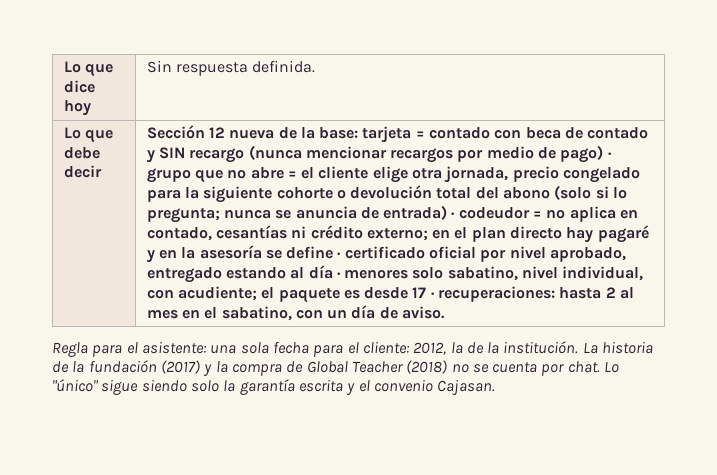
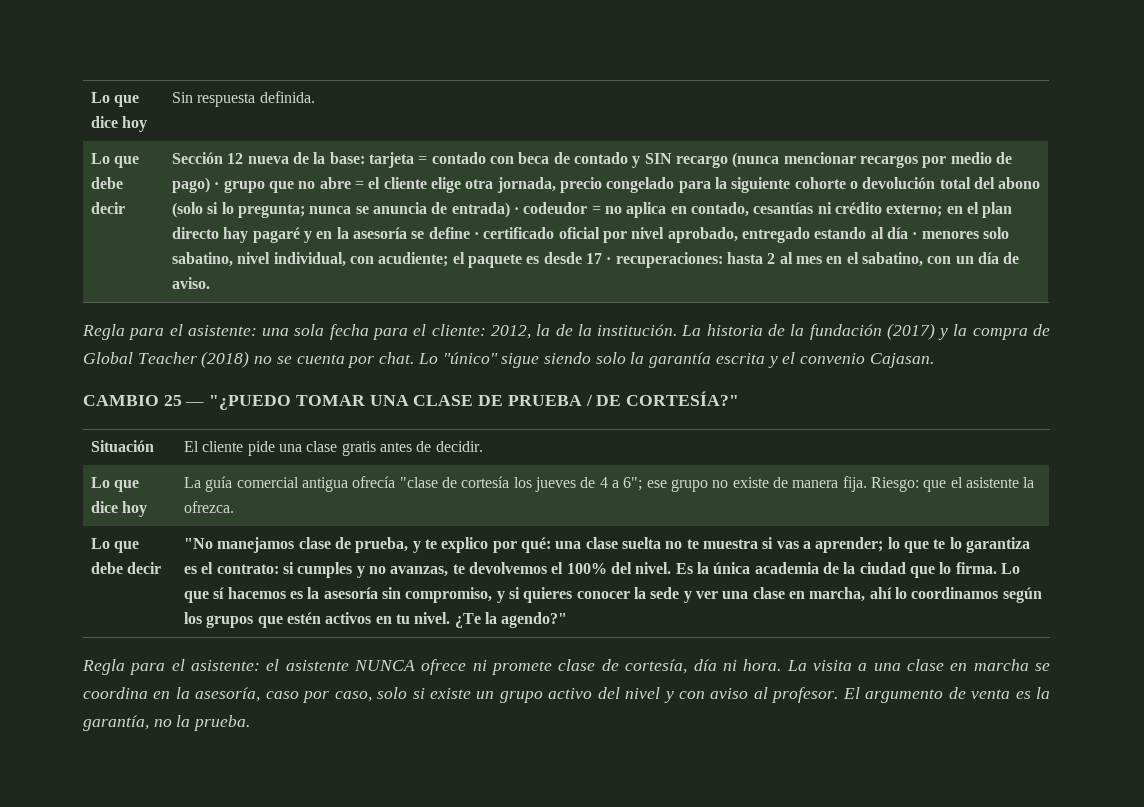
+ CAMBIO 25 — "¿PUEDO TOMAR UNA CLASE DE PRUEBA / DE CORTESÍA?"
+ Situación | El cliente pide una clase gratis antes de decidir.
+ Lo que dice hoy | La guía comercial antigua ofrecía "clase de cortesía los jueves de 4 a 6"; ese grupo no existe de manera fija. Riesgo: que el asistente la ofrezca.
+ Lo que debe decir | "No manejamos clase de prueba, y te explico por qué: una clase suelta no te muestra si vas a aprender; lo que te lo garantiza es el contrato: si cumples y no avanzas, te devolvemos el 100% del nivel. Es la única academia de la ciudad que lo firma. Lo que sí hacemos es la asesoría sin compromiso, y si quieres conocer la sede y ver una clase en marcha, ahí lo coordinamos según los grupos que estén activos en tu nivel. ¿Te la agendo?"
+ Regla para el asistente: el asistente NUNCA ofrece ni promete clase de cortesía, día ni hora. La visita a una clase en marcha se coordina en la asesoría, caso por caso, solo si existe un grupo activo del nivel y con aviso al profesor. El argumento de venta es la garantía, no la prueba.

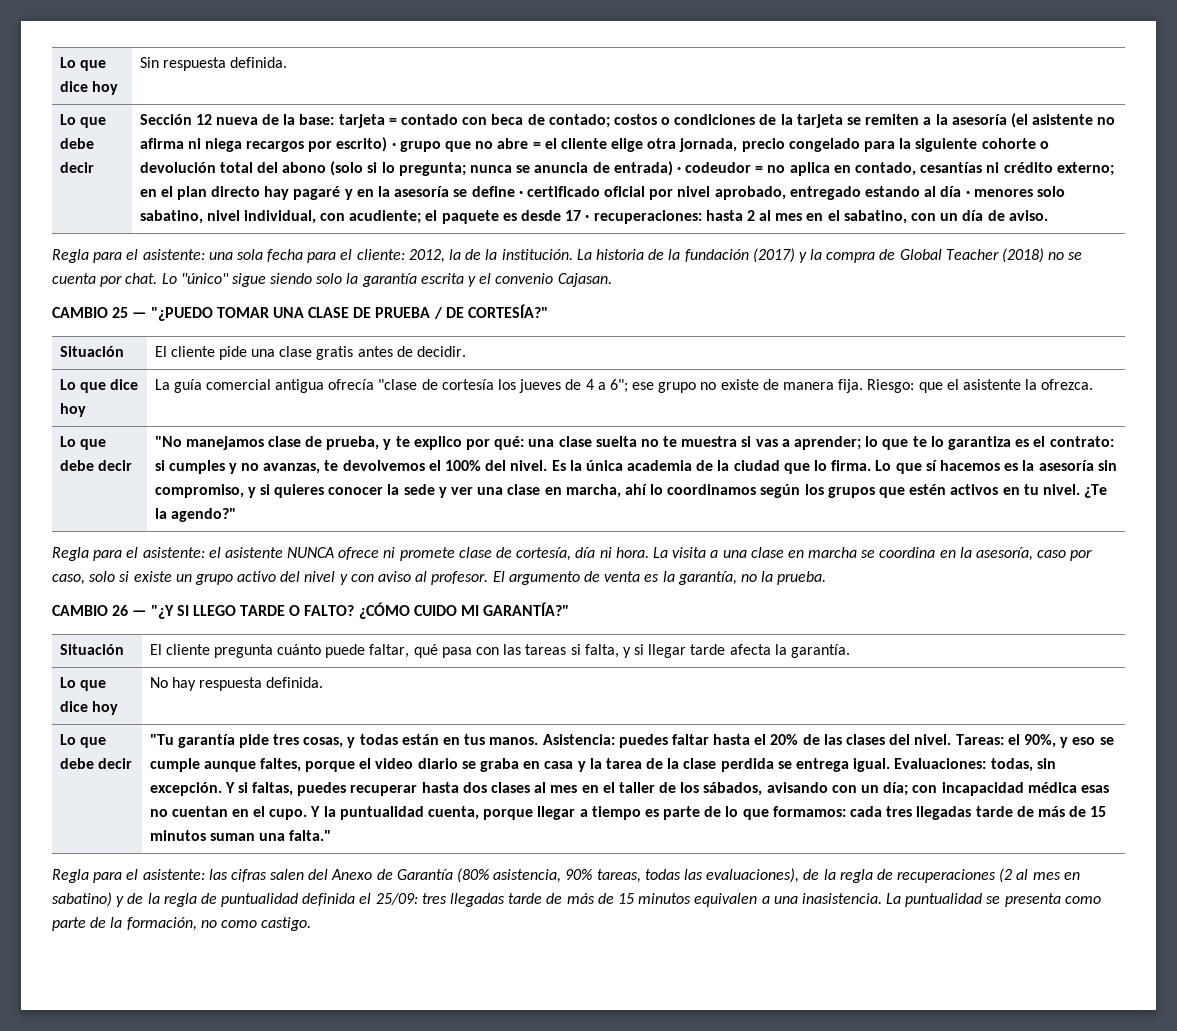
- tarjeta = contado con beca de contado y SIN recargo (nunca mencionar recargos por medio de pago) · grupo que no abre = el cliente elige otra jornada, precio congelado para la siguiente cohorte o devolución total del abono (solo si lo pregunta;
+ tarjeta = contado con beca de contado; costos o condiciones de la tarjeta se remiten a la asesoría (el asistente no afirma ni niega recargos por escrito) · grupo que no abre = el cliente elige otra jornada, precio congelado para la siguiente cohorte o devolución total del abono (solo si lo pregunta;
+ CAMBIO 26 — "¿Y SI LLEGO TARDE O FALTO? ¿CÓMO CUIDO MI GARANTÍA?"
+ Situación | El cliente pregunta cuánto puede faltar, qué pasa con las tareas si falta, y si llegar tarde afecta la garantía.
+ Lo que dice hoy | No hay respuesta definida.
+ Lo que debe decir | "Tu garantía pide tres cosas, y todas están en tus manos. Asistencia: puedes faltar hasta el 20% de las clases del nivel. Tareas: el 90%, y eso se cumple aunque faltes, porque el video diario se graba en casa y la tarea de la clase perdida se entrega igual. Evaluaciones: todas, sin excepción. Y si faltas, puedes recuperar hasta dos clases al mes en el taller de los sábados, avisando con un día; con incapacidad médica esas no cuentan en el cupo. Y la puntualidad cuenta, porque llegar a tiempo es parte de lo que formamos: cada tres llegadas tarde de más de 15 minutos suman una falta."
+ Regla para el asistente: las cifras salen del Anexo de Garantía (80% asistencia, 90% tareas, todas las evaluaciones), de la regla de recuperaciones (2 al mes en sabatino) y de la regla de puntualidad definida el 25/09: tres llegadas tarde de más de 15 minutos equivalen a una inasistencia. La puntualidad se presenta como parte de la formación, no como castigo.

